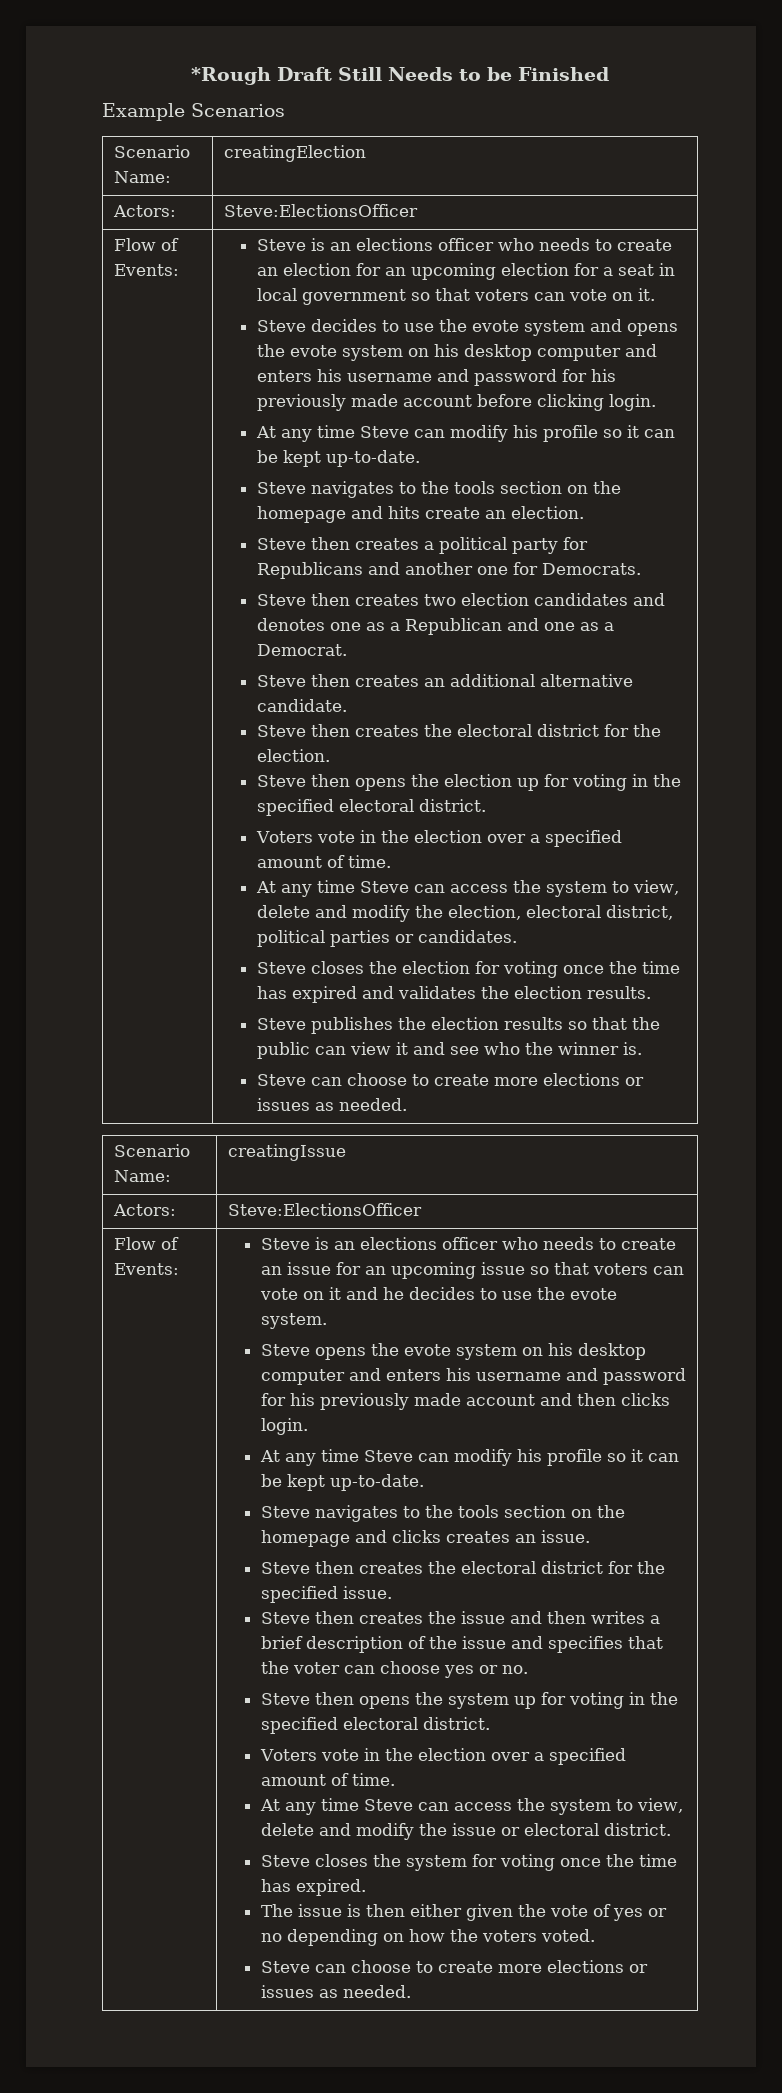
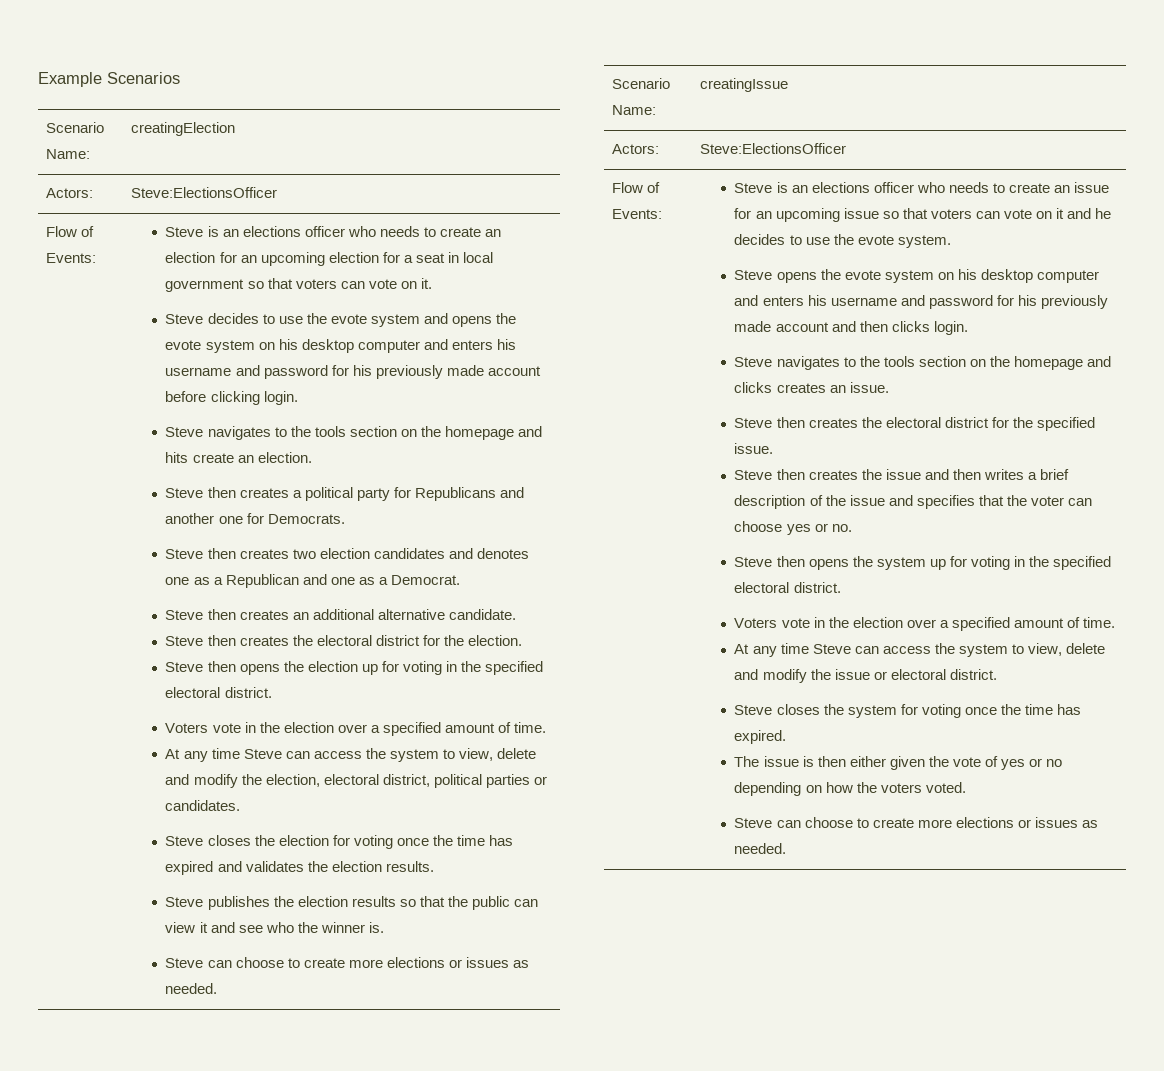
- *Rough Draft Still Needs to be Finished
  Steve decides to use the evote system and opens the evote system on his desktop computer and enters his username and password for his previously made account before clicking login.
- At any time Steve can modify his profile so it can be kept up-to-date.
  Steve opens the evote system on his desktop computer and enters his username and password for his previously made account and then clicks login.
- At any time Steve can modify his profile so it can be kept up-to-date.

